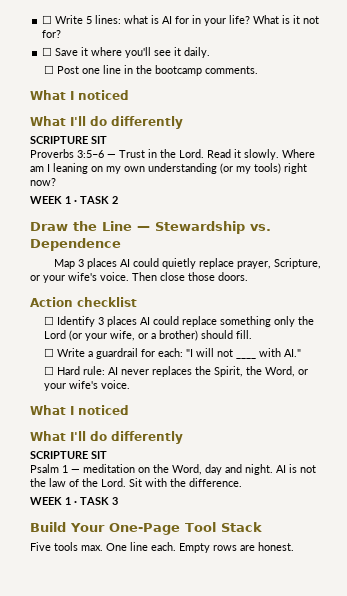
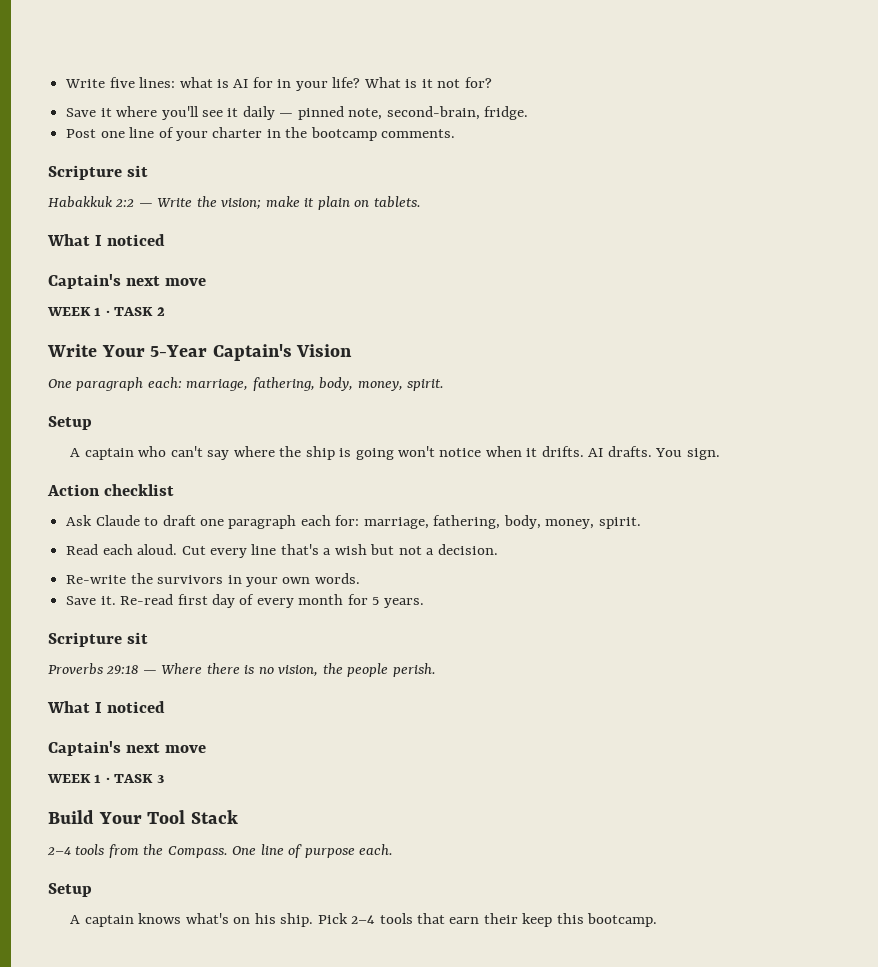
- ☐ Write 5 lines: what is AI for in your life?
+ Write five lines: what is AI for in your life?
- ☐ Save it where you'll see it daily.
- ☐ Post one line in the bootcamp comments.
+ Save it where you'll see it daily — pinned note, second-brain, fridge.
+ Post one line of your charter in the bootcamp comments.
+ Scripture sit
+ Habakkuk 2:2 — Write the vision; make it plain on tablets.
  What I noticed
- What I'll do differently
- SCRIPTURE SIT
- Proverbs 3:5–6 — Trust in the Lord. Read it slowly. Where am I leaning on my own understanding (or my tools) right now?
+ Captain's next move
- Draw the Line — Stewardship vs. Dependence
- Map 3 places AI could quietly replace prayer, Scripture, or your wife's voice. Then close those doors.
+ Write Your 5-Year Captain's Vision
+ One paragraph each: marriage, fathering, body, money, spirit.
+ Setup
+ A captain who can't say where the ship is going won't notice when it drifts. AI drafts. You sign.
  Action checklist
- ☐ Identify 3 places AI could replace something only the Lord (or your wife, or a brother) should fill.
- ☐ Write a guardrail for each: "I will not ____ with AI."
- ☐ Hard rule: AI never replaces the Spirit, the Word, or your wife's voice.
+ Ask Claude to draft one paragraph each for: marriage, fathering, body, money, spirit.
+ Read each aloud. Cut every line that's a wish but not a decision.
+ Re-write the survivors in your own words.
+ Save it. Re-read first day of every month for 5 years.
+ Scripture sit
+ Proverbs 29:18 — Where there is no vision, the people perish.
  What I noticed
- What I'll do differently
- SCRIPTURE SIT
- Psalm 1 — meditation on the Word, day and night. AI is not the law of the Lord. Sit with the difference.
+ Captain's next move
- Build Your One-Page Tool Stack
+ Build Your Tool Stack
- Five tools max. One line each. Empty rows are honest.
+ 2–4 tools from the Compass. One line of purpose each.
+ Setup
+ A captain knows what's on his ship. Pick 2–4 tools that earn their keep this bootcamp.

